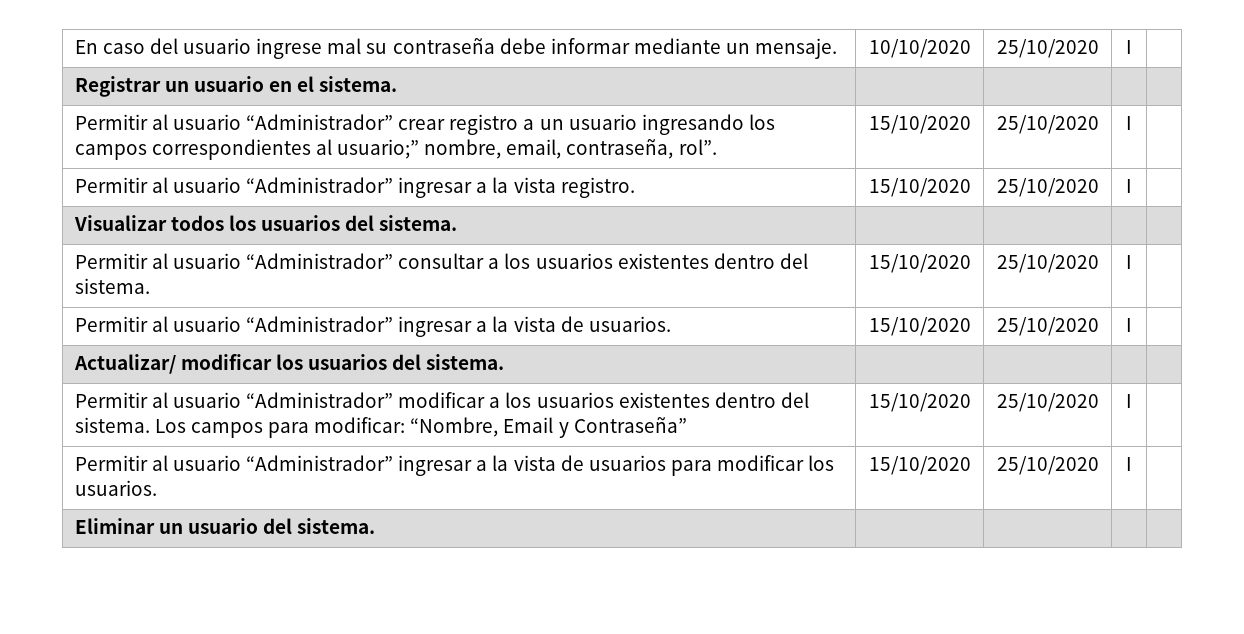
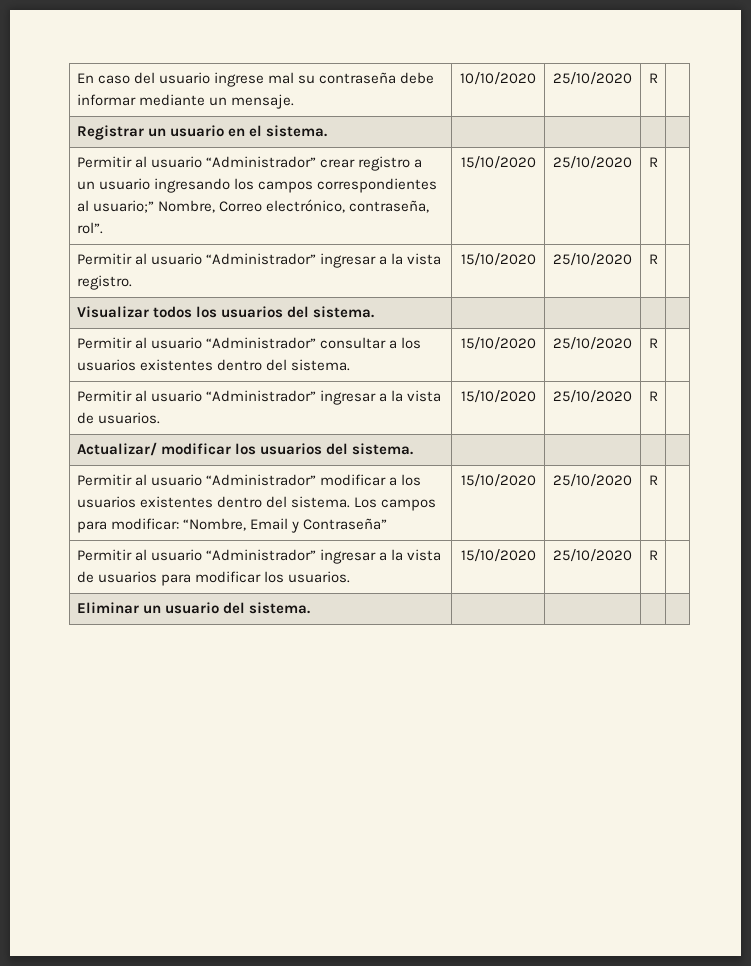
- En caso del usuario ingrese mal su contraseña debe informar mediante un mensaje. | 10/10/2020 | 25/10/2020 | I |
+ En caso del usuario ingrese mal su contraseña debe informar mediante un mensaje. | 10/10/2020 | 25/10/2020 | R |
- Permitir al usuario “Administrador” crear registro a un usuario ingresando los campos correspondientes al usuario;” nombre, email, contraseña, rol”. | 15/10/2020 | 25/10/2020 | I |
+ Permitir al usuario “Administrador” crear registro a un usuario ingresando los campos correspondientes al usuario;” Nombre, Correo electrónico, contraseña, rol”. | 15/10/2020 | 25/10/2020 | R |
- Permitir al usuario “Administrador” ingresar a la vista registro. | 15/10/2020 | 25/10/2020 | I |
+ Permitir al usuario “Administrador” ingresar a la vista registro. | 15/10/2020 | 25/10/2020 | R |
- Permitir al usuario “Administrador” consultar a los usuarios existentes dentro del sistema. | 15/10/2020 | 25/10/2020 | I |
+ Permitir al usuario “Administrador” consultar a los usuarios existentes dentro del sistema. | 15/10/2020 | 25/10/2020 | R |
- Permitir al usuario “Administrador” ingresar a la vista de usuarios. | 15/10/2020 | 25/10/2020 | I |
+ Permitir al usuario “Administrador” ingresar a la vista de usuarios. | 15/10/2020 | 25/10/2020 | R |
- Permitir al usuario “Administrador” modificar a los usuarios existentes dentro del sistema. Los campos para modificar: “Nombre, Email y Contraseña” | 15/10/2020 | 25/10/2020 | I |
+ Permitir al usuario “Administrador” modificar a los usuarios existentes dentro del sistema. Los campos para modificar: “Nombre, Email y Contraseña” | 15/10/2020 | 25/10/2020 | R |
- Permitir al usuario “Administrador” ingresar a la vista de usuarios para modificar los usuarios. | 15/10/2020 | 25/10/2020 | I |
+ Permitir al usuario “Administrador” ingresar a la vista de usuarios para modificar los usuarios. | 15/10/2020 | 25/10/2020 | R |

